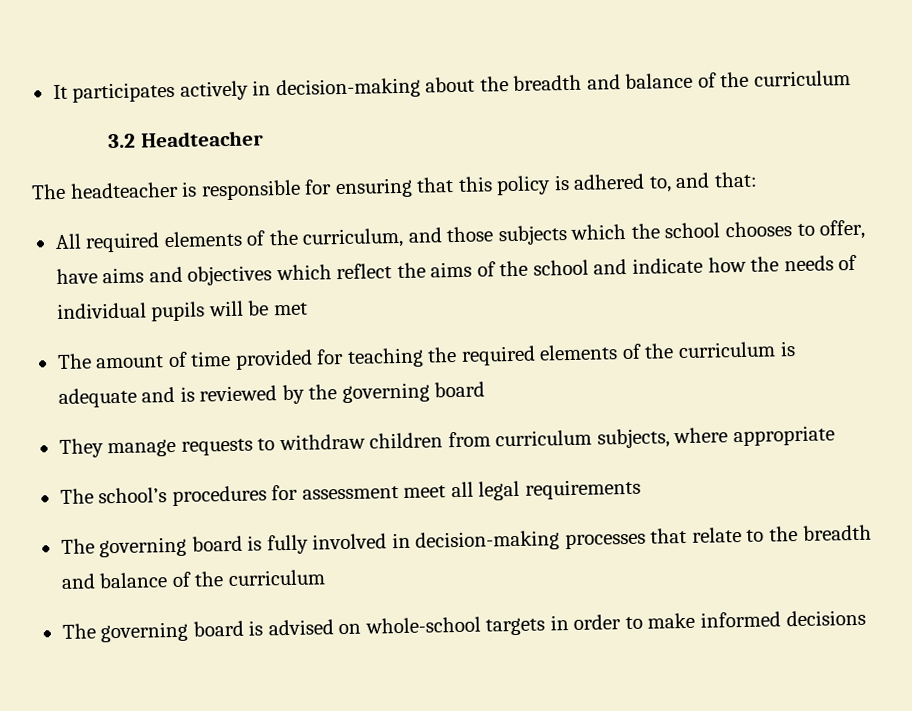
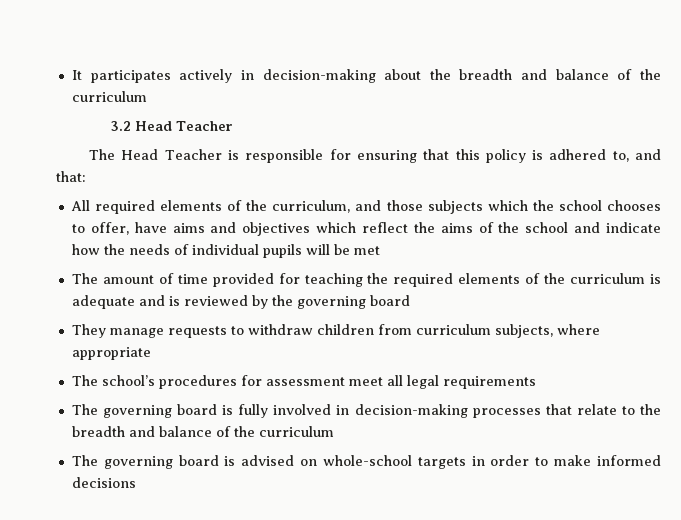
- 3.2 Headteacher
- The headteacher is responsible for ensuring that this policy is adhered to, and that:
+ 3.2 Head Teacher
+ The Head Teacher is responsible for ensuring that this policy is adhered to, and that:

